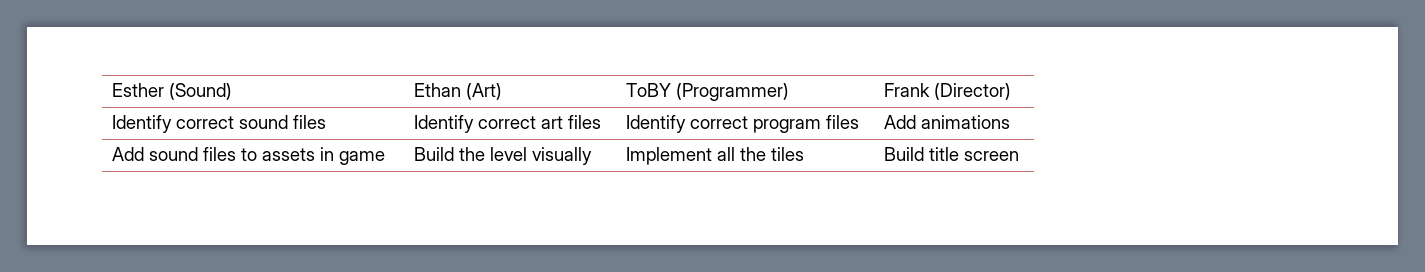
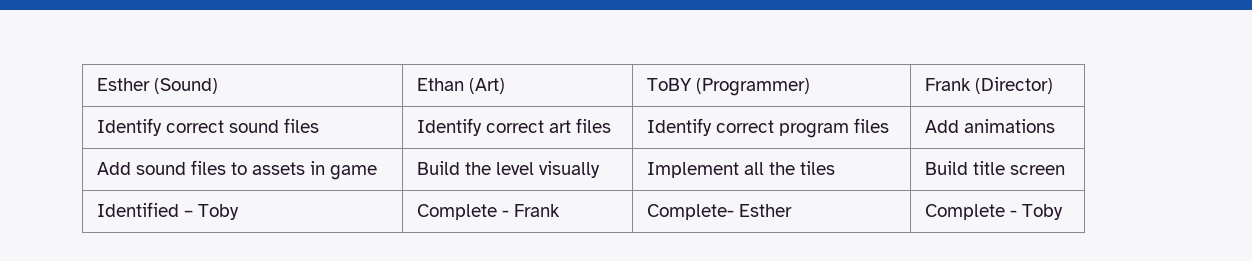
+ Identified – Toby | Complete - Frank | Complete- Esther | Complete - Toby

